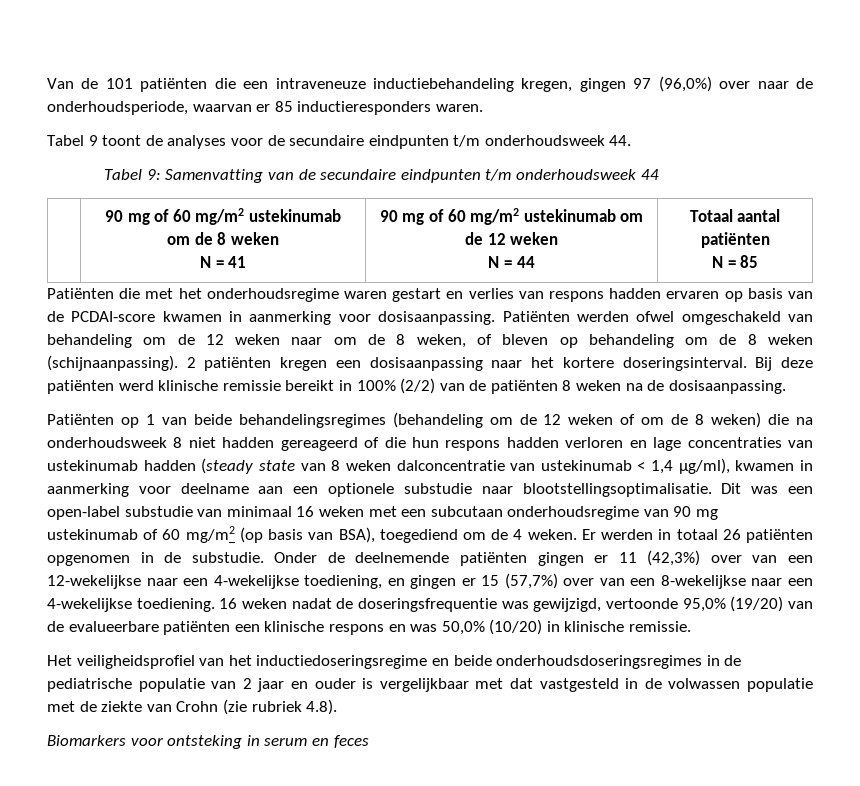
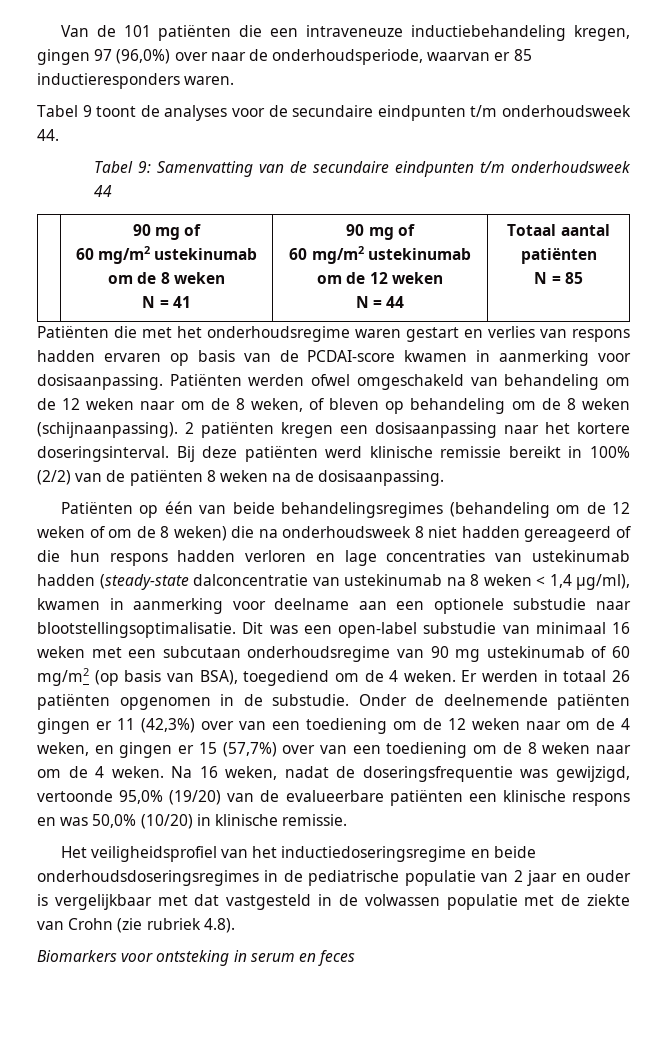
  Tabel 9: Samenvatting van de secundaire eindpunten t/m onderhoudsweek 44
- | 90 mg of 60 mg/m2 ustekinumab om de 8 weken
- N = 41 | 90 mg of 60 mg/m2 ustekinumab om de 12 weken
+ | 90 mg of
+ 60 mg/m2 ustekinumab om de 8 weken
+ N = 41 | 90 mg of
+ 60 mg/m2 ustekinumab om de 12 weken
- Patiënten op 1 van beide behandelingsregimes (behandeling om de 12 weken of om de 8 weken) die na onderhoudsweek 8 niet hadden gereageerd of die hun respons hadden verloren en lage concentraties van ustekinumab hadden (steady state van 8 weken dalconcentratie van ustekinumab < 1,4 µg/ml), kwamen in aanmerking voor deelname aan een optionele substudie naar blootstellingsoptimalisatie.
+ Patiënten op één van beide behandelingsregimes (behandeling om de 12 weken of om de 8 weken) die na onderhoudsweek 8 niet hadden gereageerd of die hun respons hadden verloren en lage concentraties van ustekinumab hadden (steady-state dalconcentratie van ustekinumab na 8 weken < 1,4 µg/ml), kwamen in aanmerking voor deelname aan een optionele substudie naar blootstellingsoptimalisatie.
- Onder de deelnemende patiënten gingen er 11 (42,3%) over van een 12-wekelijkse naar een 4-wekelijkse toediening, en gingen er 15 (57,7%) over van een 8-wekelijkse naar een 4-wekelijkse toediening. 16 weken nadat de doseringsfrequentie was gewijzigd, vertoonde 95,0% (19/20) van de evalueerbare patiënten een klinische respons en was 50,0% (10/20) in klinische remissie.
+ Onder de deelnemende patiënten gingen er 11 (42,3%) over van een toediening om de 12 weken naar om de 4 weken, en gingen er 15 (57,7%) over van een toediening om de 8 weken naar om de 4 weken. Na 16 weken, nadat de doseringsfrequentie was gewijzigd, vertoonde 95,0% (19/20) van de evalueerbare patiënten een klinische respons en was 50,0% (10/20) in klinische remissie.

